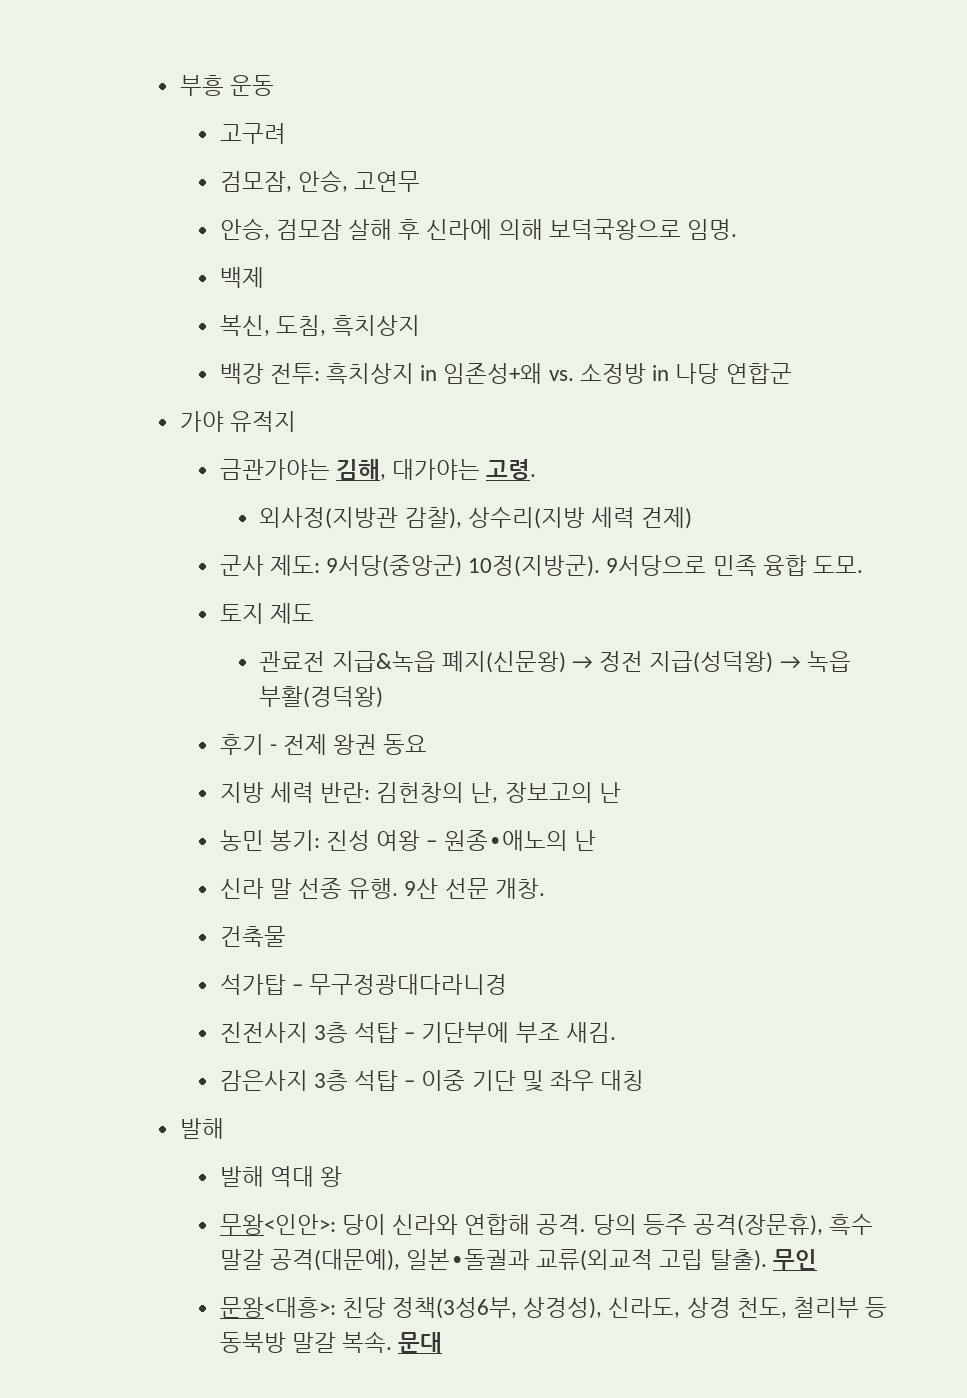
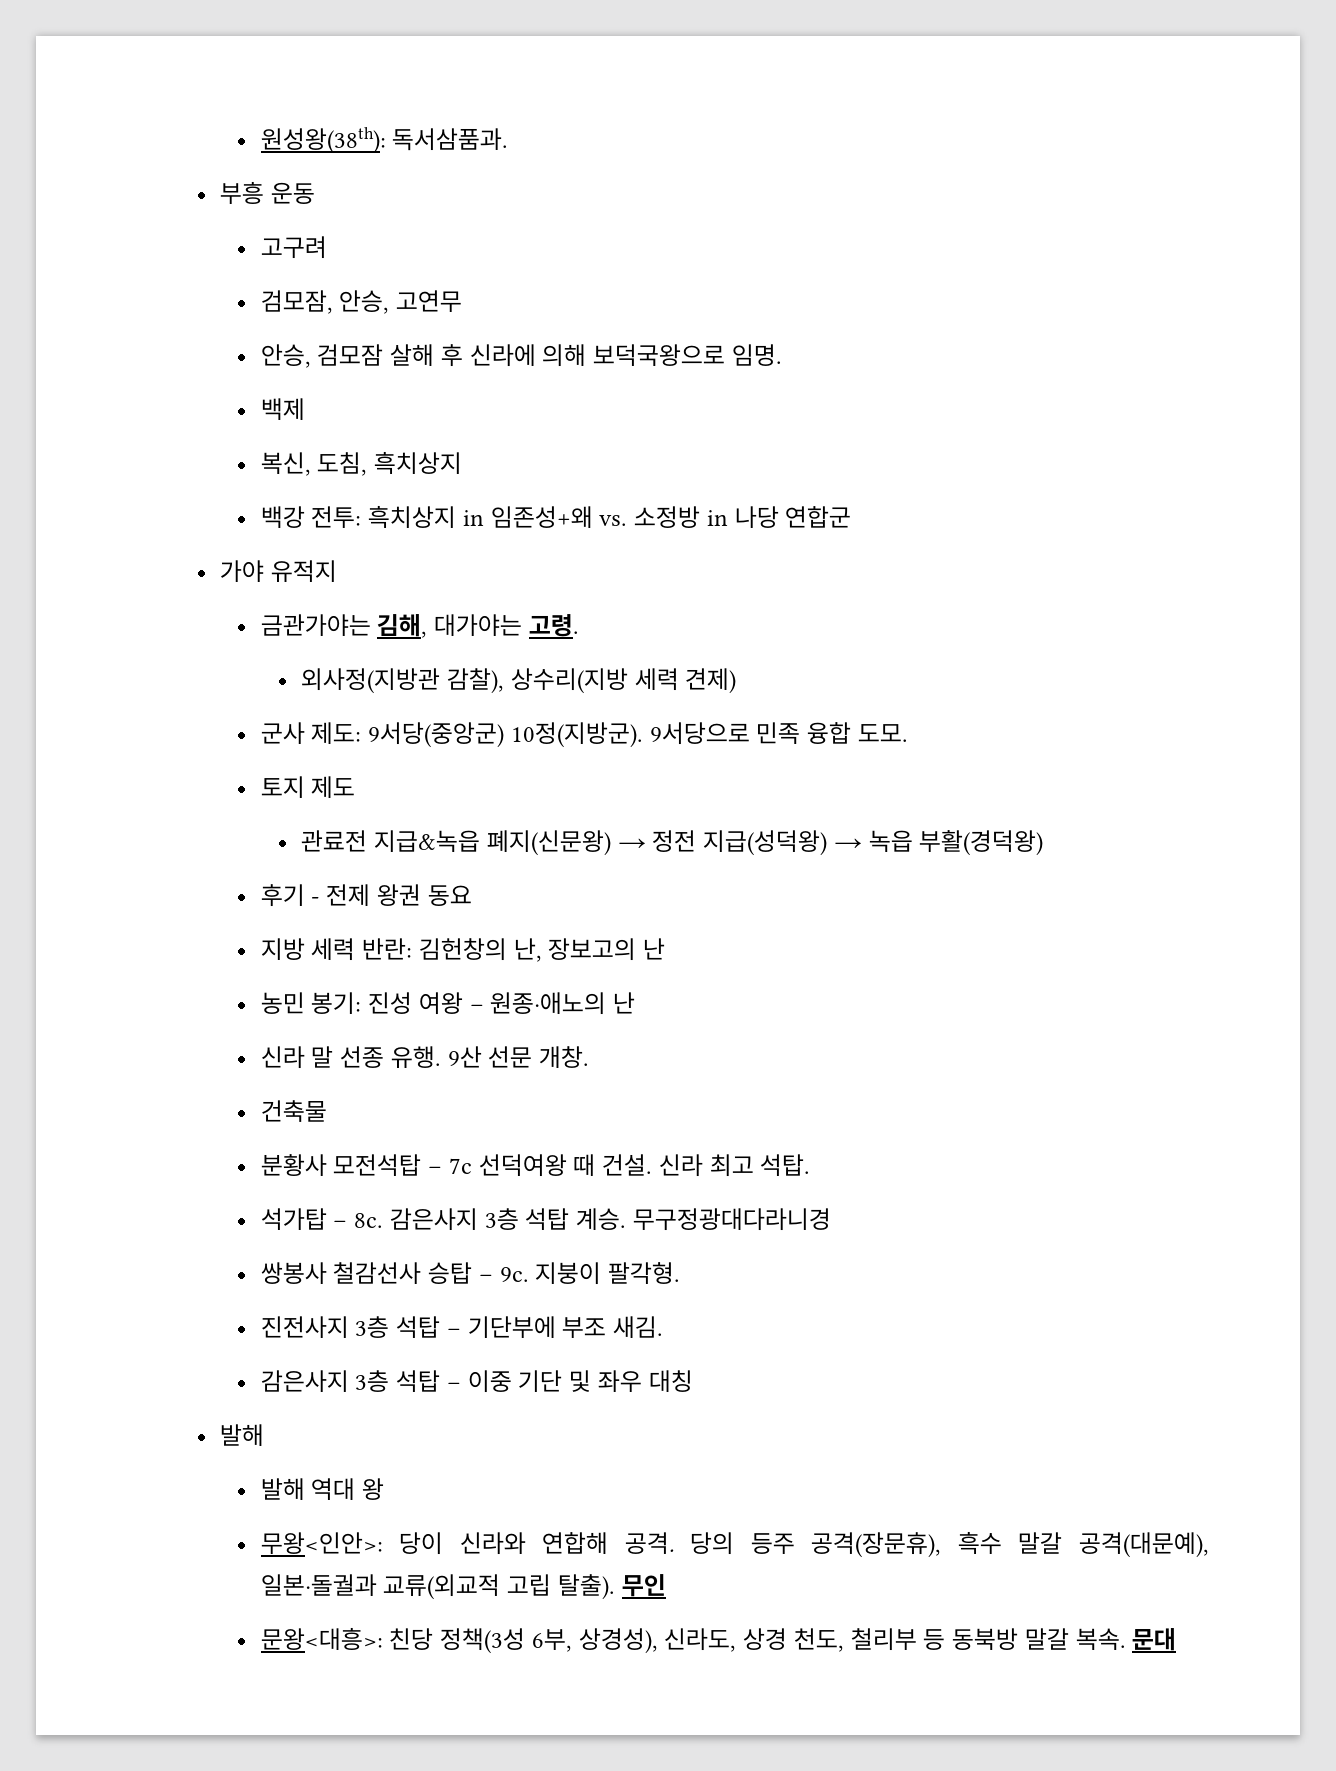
+ 원성왕(38th): 독서삼품과.
- 석가탑 – 무구정광대다라니경
+ 분황사 모전석탑 – 7c 선덕여왕 때 건설. 신라 최고 석탑.
+ 석가탑 – 8c. 감은사지 3층 석탑 계승. 무구정광대다라니경
+ 쌍봉사 철감선사 승탑 – 9c. 지붕이 팔각형.
- 문왕<대흥>: 친당 정책(3성6부, 상경성), 신라도, 상경 천도, 철리부 등 동북방 말갈 복속.
+ 문왕<대흥>: 친당 정책(3성 6부, 상경성), 신라도, 상경 천도, 철리부 등 동북방 말갈 복속.

